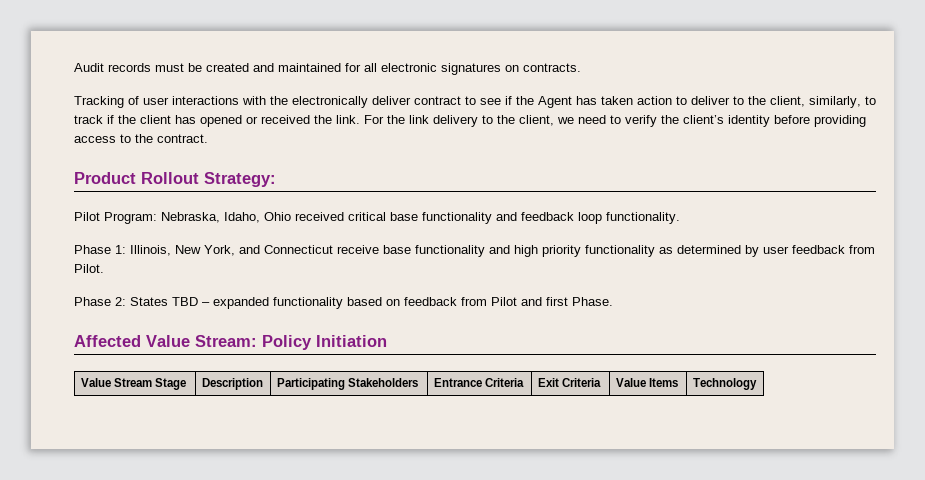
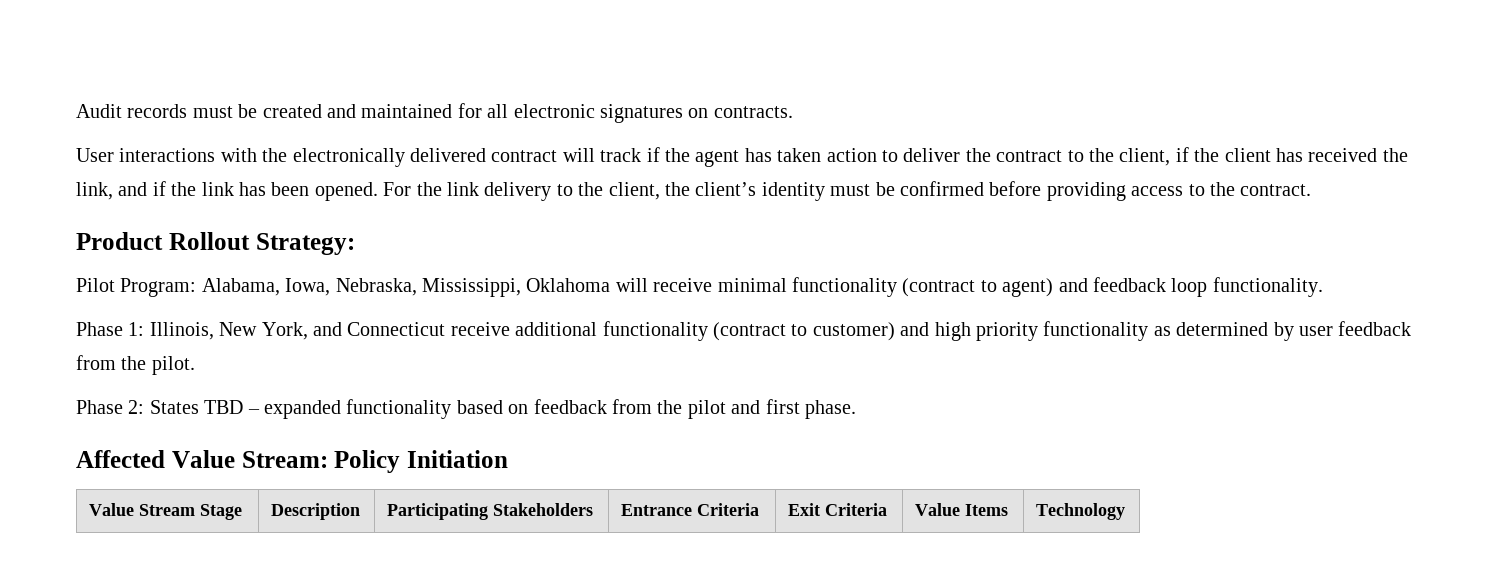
- Tracking of user interactions with the electronically deliver contract to see if the Agent has taken action to deliver to the client, similarly, to track if the client has opened or received the link.
+ User interactions with the electronically delivered contract will track if the agent has taken action to deliver the contract to the client, if the client has received the link, and if the link has been opened.
- For the link delivery to the client, we need to verify the client’s identity before providing access to the contract.
+ For the link delivery to the client, the client’s identity must be confirmed before providing access to the contract.
- Pilot Program: Nebraska, Idaho, Ohio received critical base functionality and feedback loop functionality.
+ Pilot Program: Alabama, Iowa, Nebraska, Mississippi, Oklahoma will receive minimal functionality (contract to agent) and feedback loop functionality.
- Phase 1: Illinois, New York, and Connecticut receive base functionality and high priority functionality as determined by user feedback from Pilot.
+ Phase 1: Illinois, New York, and Connecticut receive additional functionality (contract to customer) and high priority functionality as determined by user feedback from the pilot.
- Phase 2: States TBD – expanded functionality based on feedback from Pilot and first Phase.
+ Phase 2: States TBD – expanded functionality based on feedback from the pilot and first phase.

